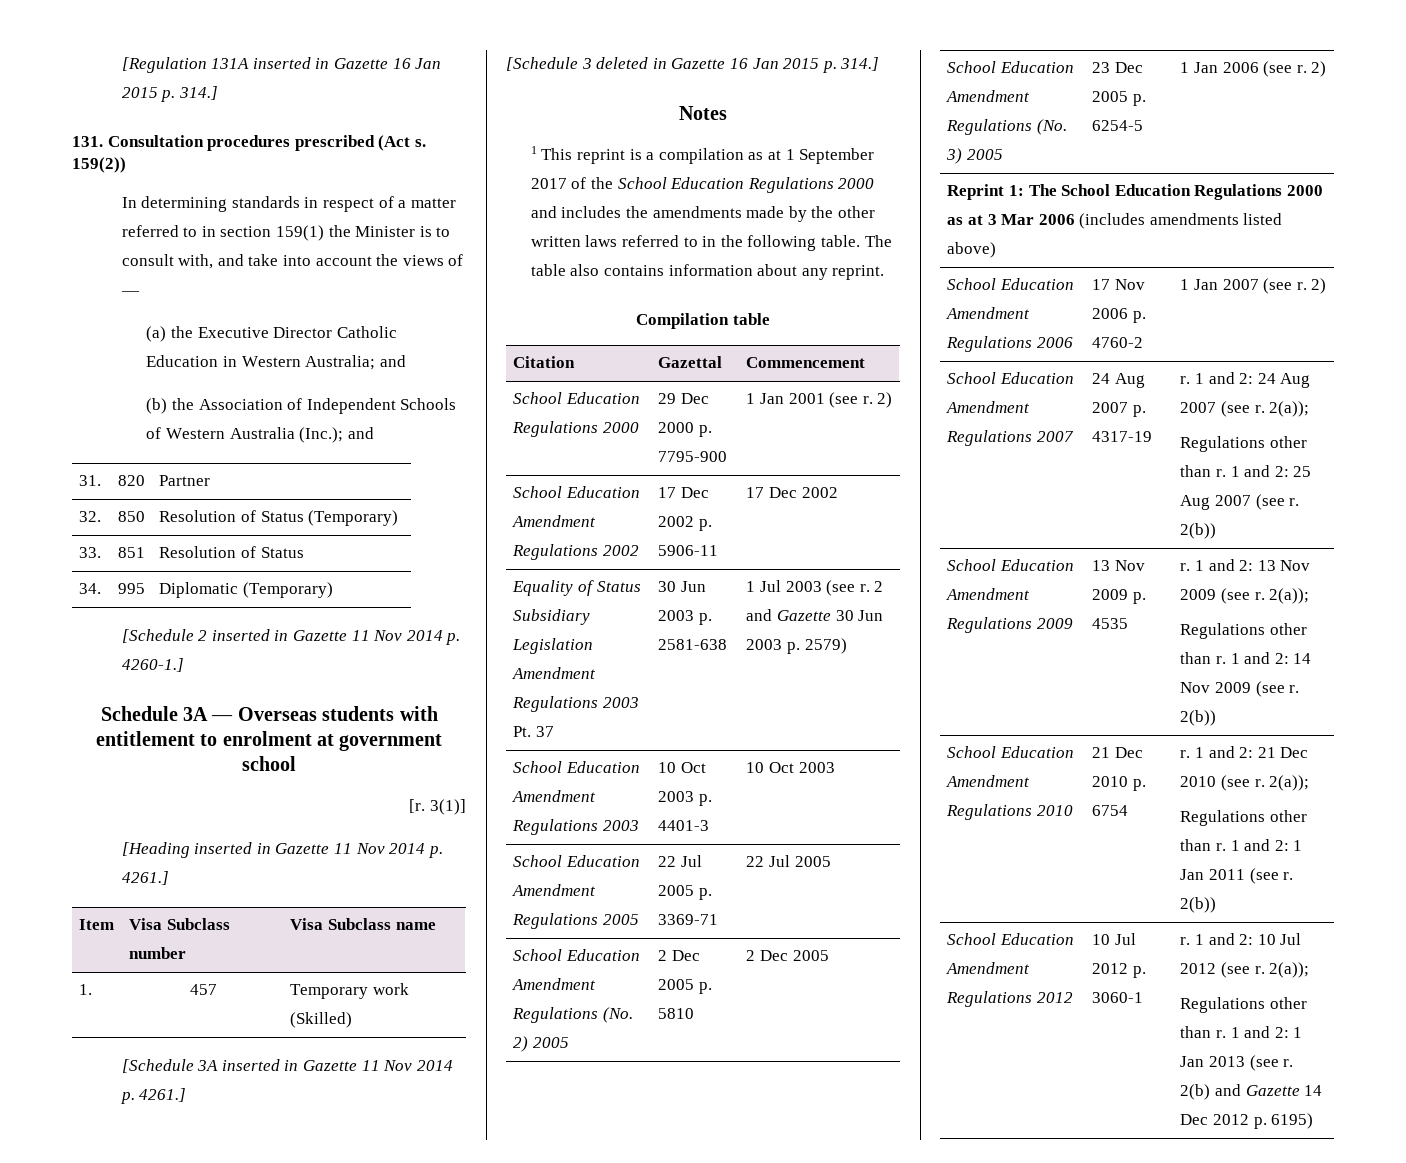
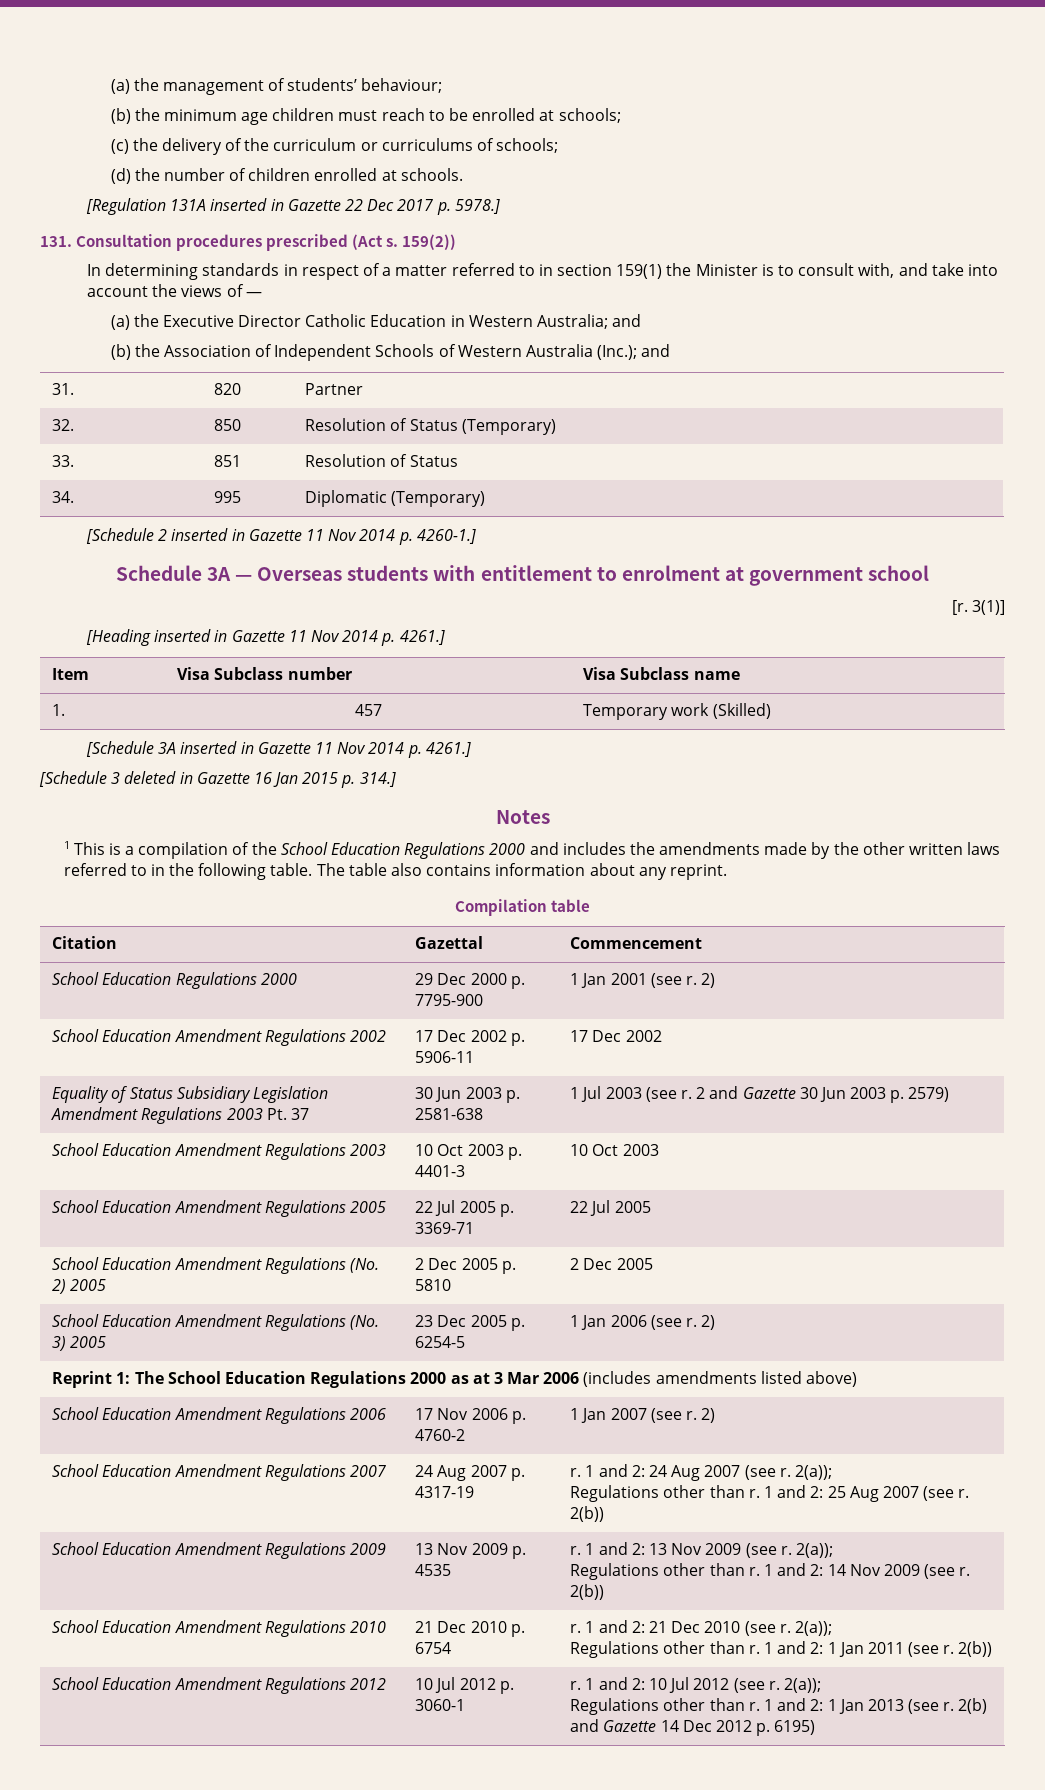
+ (a) the management of students’ behaviour;
+ (b) the minimum age children must reach to be enrolled at schools;
+ (c) the delivery of the curriculum or curriculums of schools;
+ (d) the number of children enrolled at schools.
- [Regulation 131A inserted in Gazette 16 Jan 2015 p. 314.]
+ [Regulation 131A inserted in Gazette 22 Dec 2017 p. 5978.]
- 1 This reprint is a compilation as at 1 September 2017 of the School Education Regulations 2000 and includes the amendments made by the other written laws referred to in the following table.
+ 1 This is a compilation of the School Education Regulations 2000 and includes the amendments made by the other written laws referred to in the following table.

